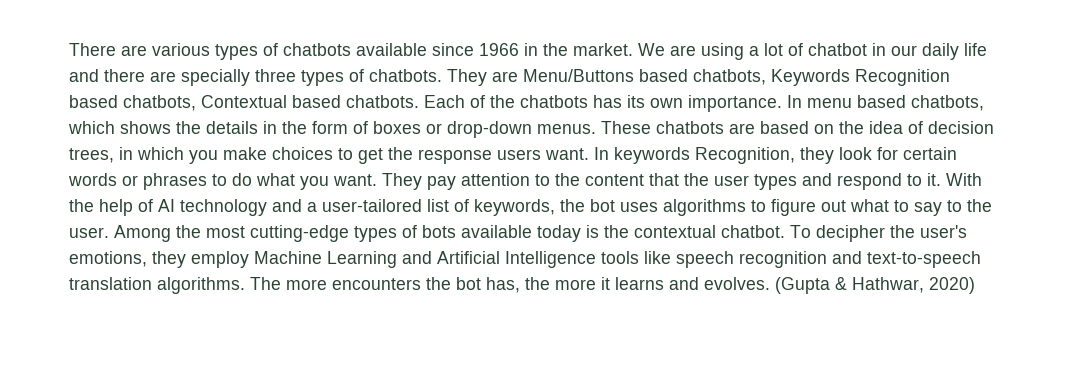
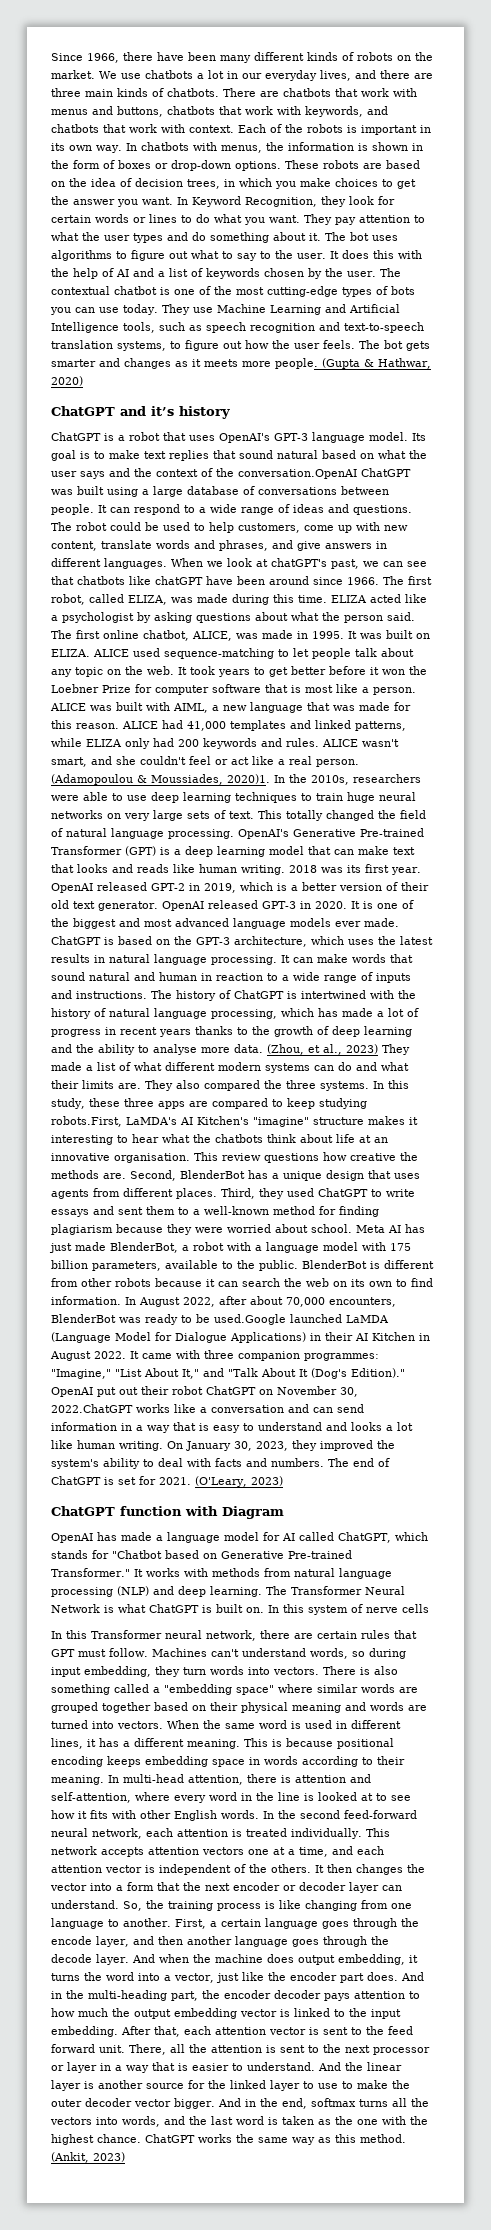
- There are various types of chatbots available since 1966 in the market. We are using a lot of chatbot in our daily life and there are specially three types of chatbots. They are Menu/Buttons based chatbots, Keywords Recognition based chatbots, Contextual based chatbots. Each of the chatbots has its own importance. In menu based chatbots, which shows the details in the form of boxes or drop-down menus. These chatbots are based on the idea of decision trees, in which you make choices to get the response users want.
+ Since 1966, there have been many different kinds of robots on the market. We use chatbots a lot in our everyday lives, and there are three main kinds of chatbots. There are chatbots that work with menus and buttons, chatbots that work with keywords, and chatbots that work with context. Each of the robots is important in its own way. In chatbots with menus, the information is shown in the form of boxes or drop-down options. These robots are based on the idea of decision trees, in which you make choices to get the answer you want.
- In keywords Recognition, they look for certain words or phrases to do what you want.
+ In Keyword Recognition, they look for certain words or lines to do what you want.
- They pay attention to the content that the user types and respond to it. With the help of AI technology and a user-tailored list of keywords, the bot uses algorithms to figure out what to say to the user.
+ They pay attention to what the user types and do something about it. The bot uses algorithms to figure out what to say to the user.
- Among the most cutting-edge types of bots available today is the contextual chatbot. To decipher the user's emotions, they employ Machine Learning and Artificial Intelligence tools like speech recognition and text-to-speech translation algorithms. The more encounters the bot has, the more it learns and evolves. (Gupta & Hathwar, 2020)
+ It does this with the help of AI and a list of keywords chosen by the user. The contextual chatbot is one of the most cutting-edge types of bots you can use today. They use Machine Learning and Artificial Intelligence tools, such as speech recognition and text-to-speech translation systems, to figure out how the user feels. The bot gets smarter and changes as it meets more people. (Gupta & Hathwar, 2020)
+ ChatGPT and it’s history
+ ChatGPT is a robot that uses OpenAI's GPT-3 language model. Its goal is to make text replies that sound natural based on what the user says and the context of the conversation.OpenAI ChatGPT was built using a large database of conversations between people. It can respond to a wide range of ideas and questions. The robot could be used to help customers, come up with new content, translate words and phrases, and give answers in different languages. When we look at chatGPT's past, we can see that chatbots like chatGPT have been around since 1966. The first robot, called ELIZA, was made during this time. ELIZA acted like a psychologist by asking questions about what the person said. The first online chatbot, ALICE, was made in 1995. It was built on ELIZA. ALICE used sequence-matching to let people talk about any topic on the web. It took years to get better before it won the Loebner Prize for computer software that is most like a person. ALICE was built with AIML, a new language that was made for this reason. ALICE had 41,000 templates and linked patterns, while ELIZA only had 200 keywords and rules. ALICE wasn't smart, and she couldn't feel or act like a real person. (Adamopoulou & Moussiades, 2020)1. In the 2010s, researchers were able to use deep learning techniques to train huge neural networks on very large sets of text. This totally changed the field of natural language processing. OpenAI's Generative Pre-trained Transformer (GPT) is a deep learning model that can make text that looks and reads like human writing. 2018 was its first year. OpenAI released GPT-2 in 2019, which is a better version of their old text generator. OpenAI released GPT-3 in 2020. It is one of the biggest and most advanced language models ever made. ChatGPT is based on the GPT-3 architecture, which uses the latest results in natural language processing. It can make words that sound natural and human in reaction to a wide range of inputs and instructions. The history of ChatGPT is intertwined with the history of natural language processing, which has made a lot of progress in recent years thanks to the growth of deep learning and the ability to analyse more data. (Zhou, et al., 2023) They made a list of what different modern systems can do and what their limits are. They also compared the three systems. In this study, these three apps are compared to keep studying robots.First, LaMDA's AI Kitchen's "imagine" structure makes it interesting to hear what the chatbots think about life at an innovative organisation. This review questions how creative the methods are. Second, BlenderBot has a unique design that uses agents from different places. Third, they used ChatGPT to write essays and sent them to a well-known method for finding plagiarism because they were worried about school. Meta AI has just made BlenderBot, a robot with a language model with 175 billion parameters, available to the public. BlenderBot is different from other robots because it can search the web on its own to find information. In August 2022, after about 70,000 encounters, BlenderBot was ready to be used.Google launched LaMDA (Language Model for Dialogue Applications) in their AI Kitchen in August 2022. It came with three companion programmes: "Imagine," "List About It," and "Talk About It (Dog's Edition)." OpenAI put out their robot ChatGPT on November 30, 2022.ChatGPT works like a conversation and can send information in a way that is easy to understand and looks a lot like human writing. On January 30, 2023, they improved the system's ability to deal with facts and numbers. The end of ChatGPT is set for 2021. (O'Leary, 2023)
+ ChatGPT function with Diagram
+ OpenAI has made a language model for AI called ChatGPT, which stands for "Chatbot based on Generative Pre-trained Transformer." It works with methods from natural language processing (NLP) and deep learning. The Transformer Neural Network is what ChatGPT is built on. In this system of nerve cells
+ In this Transformer neural network, there are certain rules that GPT must follow. Machines can't understand words, so during input embedding, they turn words into vectors. There is also something called a "embedding space" where similar words are grouped together based on their physical meaning and words are turned into vectors. When the same word is used in different lines, it has a different meaning. This is because positional encoding keeps embedding space in words according to their meaning. In multi-head attention, there is attention and self-attention, where every word in the line is looked at to see how it fits with other English words. In the second feed-forward neural network, each attention is treated individually. This network accepts attention vectors one at a time, and each attention vector is independent of the others. It then changes the vector into a form that the next encoder or decoder layer can understand. So, the training process is like changing from one language to another. First, a certain language goes through the encode layer, and then another language goes through the decode layer. And when the machine does output embedding, it turns the word into a vector, just like the encoder part does. And in the multi-heading part, the encoder decoder pays attention to how much the output embedding vector is linked to the input embedding. After that, each attention vector is sent to the feed forward unit. There, all the attention is sent to the next processor or layer in a way that is easier to understand. And the linear layer is another source for the linked layer to use to make the outer decoder vector bigger. And in the end, softmax turns all the vectors into words, and the last word is taken as the one with the highest chance. ChatGPT works the same way as this method. (Ankit, 2023)

